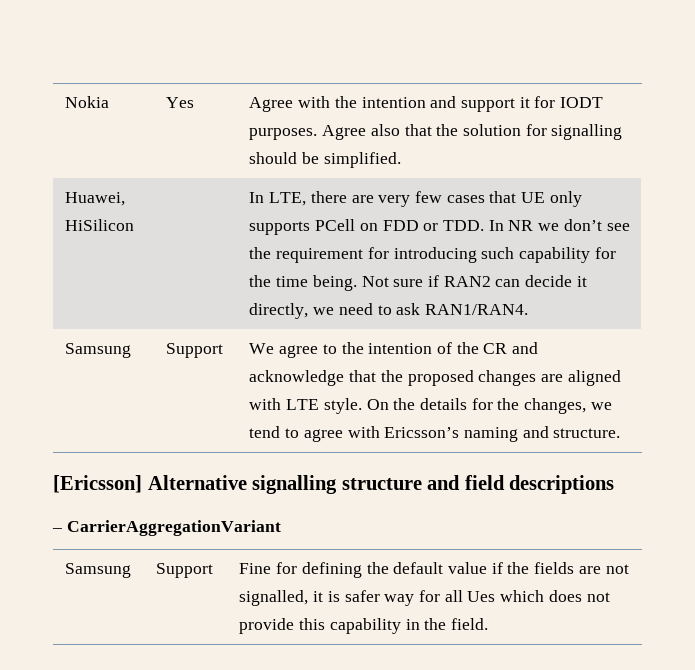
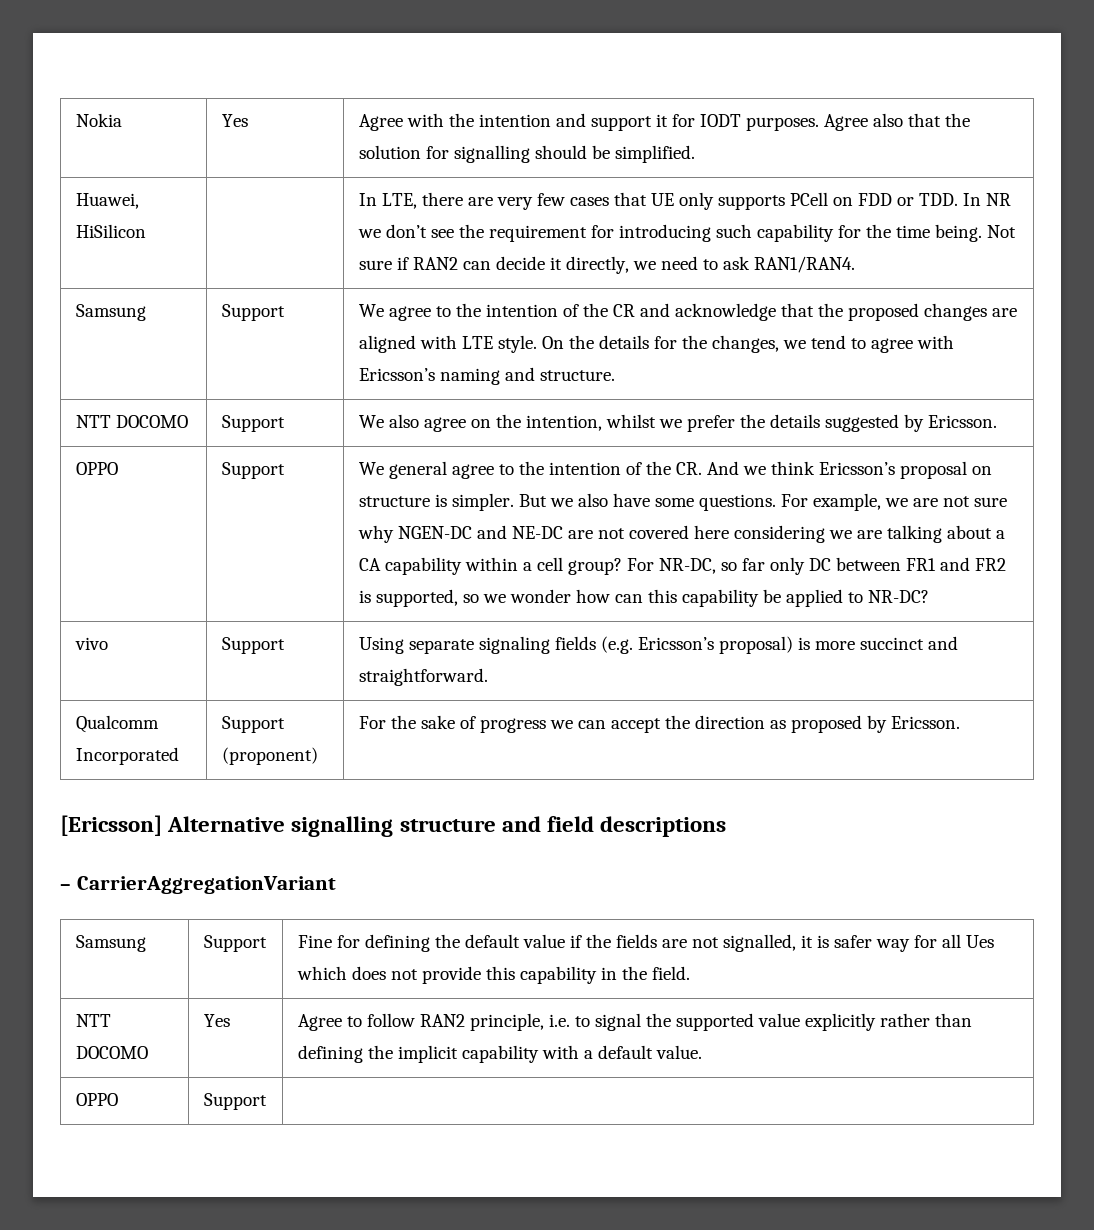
+ NTT DOCOMO | Support | We also agree on the intention, whilst we prefer the details suggested by Ericsson.
+ OPPO | Support | We general agree to the intention of the CR. And we think Ericsson’s proposal on structure is simpler. But we also have some questions. For example, we are not sure why NGEN-DC and NE-DC are not covered here considering we are talking about a CA capability within a cell group? For NR-DC, so far only DC between FR1 and FR2 is supported, so we wonder how can this capability be applied to NR-DC?
+ vivo | Support | Using separate signaling fields (e.g. Ericsson’s proposal) is more succinct and straightforward.
+ Qualcomm Incorporated | Support (proponent) | For the sake of progress we can accept the direction as proposed by Ericsson.
+ NTT DOCOMO | Yes | Agree to follow RAN2 principle, i.e. to signal the supported value explicitly rather than defining the implicit capability with a default value.
+ OPPO | Support |

